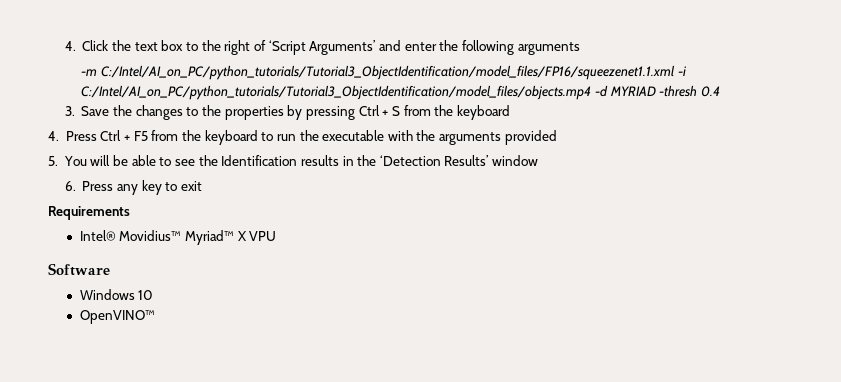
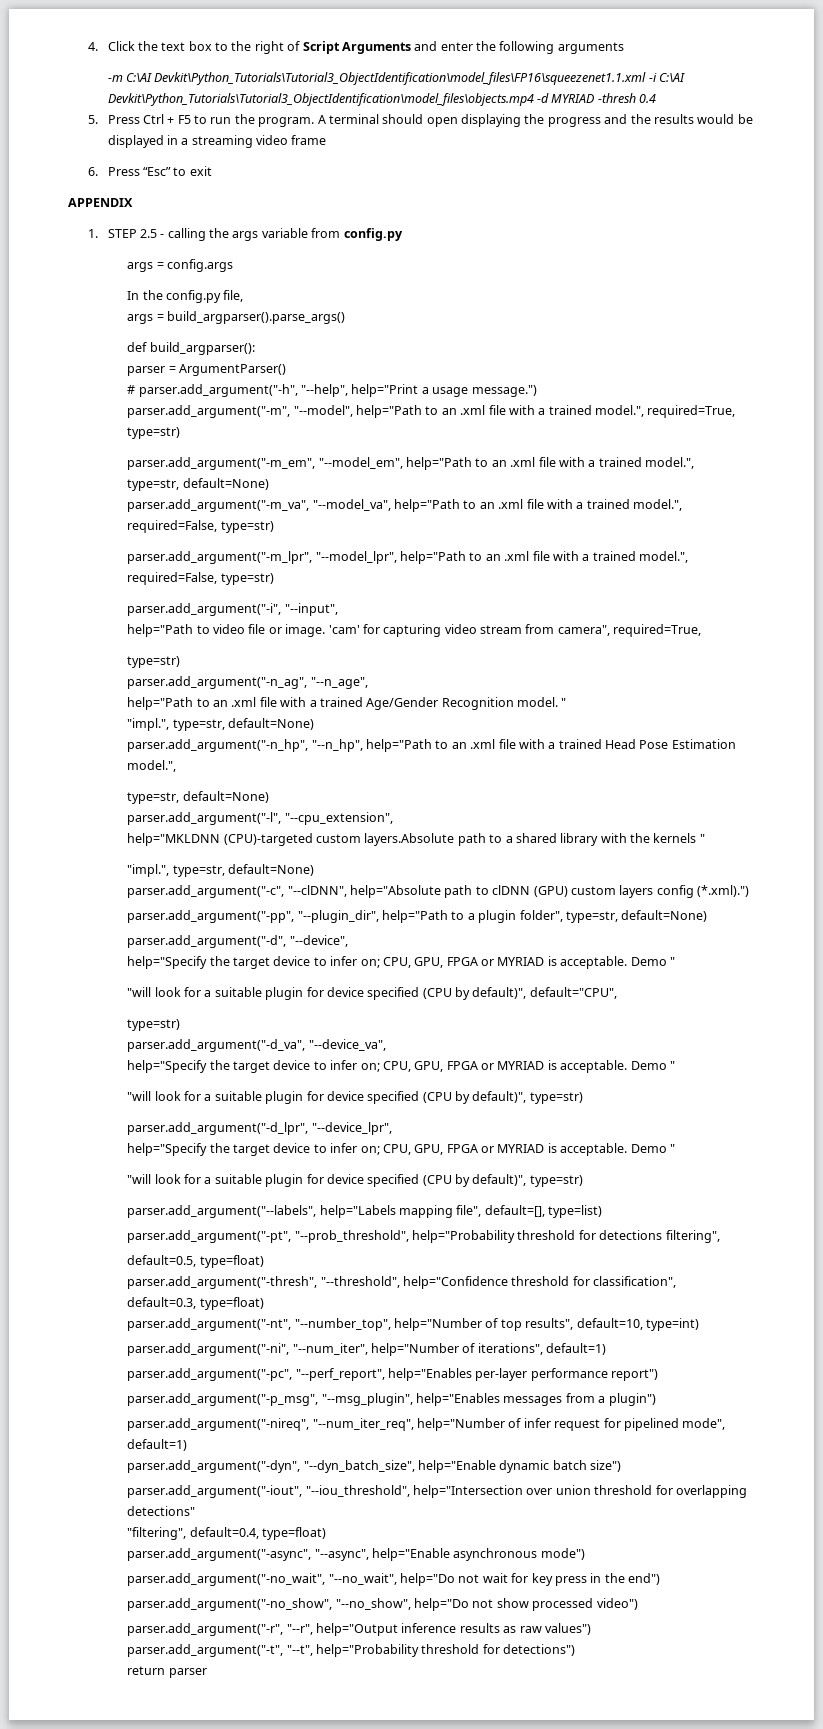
- 4. Click the text box to the right of ‘Script Arguments’ and enter the following arguments
+ 4. Click the text box to the right of Script Arguments and enter the following arguments
- -m C:/Intel/AI_on_PC/python_tutorials/Tutorial3_ObjectIdentification/model_files/FP16/squeezenet1.1.xml -i C:/Intel/AI_on_PC/python_tutorials/Tutorial3_ObjectIdentification/model_files/objects.mp4 -d MYRIAD -thresh 0.4
+ -m C:\AI Devkit\Python_Tutorials\Tutorial3_ObjectIdentification\model_files\FP16\squeezenet1.1.xml -i C:\AI Devkit\Python_Tutorials\Tutorial3_ObjectIdentification\model_files\objects.mp4 -d MYRIAD -thresh 0.4
- 3. Save the changes to the properties by pressing Ctrl + S from the keyboard
- 4. Press Ctrl + F5 from the keyboard to run the executable with the arguments provided
- 5. You will be able to see the Identification results in the ‘Detection Results’ window
+ 5. Press Ctrl + F5 to run the program. A terminal should open displaying the progress and the results would be displayed in a streaming video frame
- 6. Press any key to exit
+ 6. Press “Esc” to exit
- Requirements
- Intel® Movidius™ Myriad™ X VPU
- Software
- Windows 10
- OpenVINO™
+ APPENDIX
+ 1. STEP 2.5 - calling the args variable from config.py
+ args = config.args
+ In the config.py file,
+ args = build_argparser().parse_args()
+ def build_argparser():
+ parser = ArgumentParser()
+ # parser.add_argument("-h", "--help", help="Print a usage message.")
+ parser.add_argument("-m", "--model", help="Path to an .xml file with a trained model.", required=True, type=str)
+ parser.add_argument("-m_em", "--model_em", help="Path to an .xml file with a trained model.",
+ type=str, default=None)
+ parser.add_argument("-m_va", "--model_va", help="Path to an .xml file with a trained model.", required=False, type=str)
+ parser.add_argument("-m_lpr", "--model_lpr", help="Path to an .xml file with a trained model.", required=False, type=str)
+ parser.add_argument("-i", "--input",
+ help="Path to video file or image. 'cam' for capturing video stream from camera", required=True,
+ type=str)
+ parser.add_argument("-n_ag", "--n_age",
+ help="Path to an .xml file with a trained Age/Gender Recognition model. "
+ "impl.", type=str, default=None)
+ parser.add_argument("-n_hp", "--n_hp", help="Path to an .xml file with a trained Head Pose Estimation model.",
+ type=str, default=None)
+ parser.add_argument("-l", "--cpu_extension",
+ help="MKLDNN (CPU)-targeted custom layers.Absolute path to a shared library with the kernels "
+ "impl.", type=str, default=None)
+ parser.add_argument("-c", "--clDNN", help="Absolute path to clDNN (GPU) custom layers config (*.xml).")
+ parser.add_argument("-pp", "--plugin_dir", help="Path to a plugin folder", type=str, default=None)
+ parser.add_argument("-d", "--device",
+ help="Specify the target device to infer on; CPU, GPU, FPGA or MYRIAD is acceptable. Demo "
+ "will look for a suitable plugin for device specified (CPU by default)", default="CPU",
+ type=str)
+ parser.add_argument("-d_va", "--device_va",
+ help="Specify the target device to infer on; CPU, GPU, FPGA or MYRIAD is acceptable. Demo "
+ "will look for a suitable plugin for device specified (CPU by default)", type=str)
+ parser.add_argument("-d_lpr", "--device_lpr",
+ help="Specify the target device to infer on; CPU, GPU, FPGA or MYRIAD is acceptable. Demo "
+ "will look for a suitable plugin for device specified (CPU by default)", type=str)
+ parser.add_argument("--labels", help="Labels mapping file", default=[], type=list)
+ parser.add_argument("-pt", "--prob_threshold", help="Probability threshold for detections filtering",
+ default=0.5, type=float)
+ parser.add_argument("-thresh", "--threshold", help="Confidence threshold for classification",
+ default=0.3, type=float)
+ parser.add_argument("-nt", "--number_top", help="Number of top results", default=10, type=int)
+ parser.add_argument("-ni", "--num_iter", help="Number of iterations", default=1)
+ parser.add_argument("-pc", "--perf_report", help="Enables per-layer performance report")
+ parser.add_argument("-p_msg", "--msg_plugin", help="Enables messages from a plugin")
+ parser.add_argument("-nireq", "--num_iter_req", help="Number of infer request for pipelined mode", default=1)
+ parser.add_argument("-dyn", "--dyn_batch_size", help="Enable dynamic batch size")
+ parser.add_argument("-iout", "--iou_threshold", help="Intersection over union threshold for overlapping detections"
+ "filtering", default=0.4, type=float)
+ parser.add_argument("-async", "--async", help="Enable asynchronous mode")
+ parser.add_argument("-no_wait", "--no_wait", help="Do not wait for key press in the end")
+ parser.add_argument("-no_show", "--no_show", help="Do not show processed video")
+ parser.add_argument("-r", "--r", help="Output inference results as raw values")
+ parser.add_argument("-t", "--t", help="Probability threshold for detections")
+ return parser

